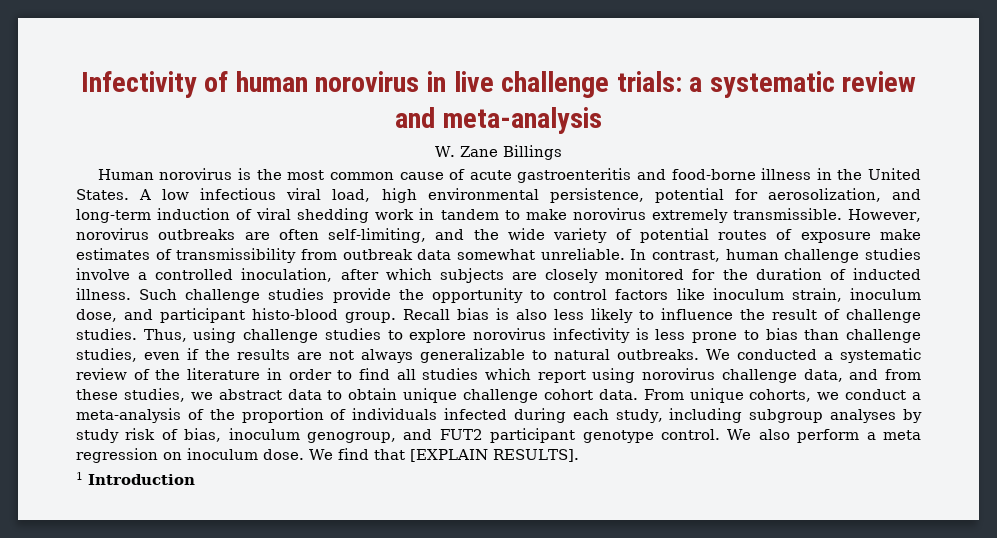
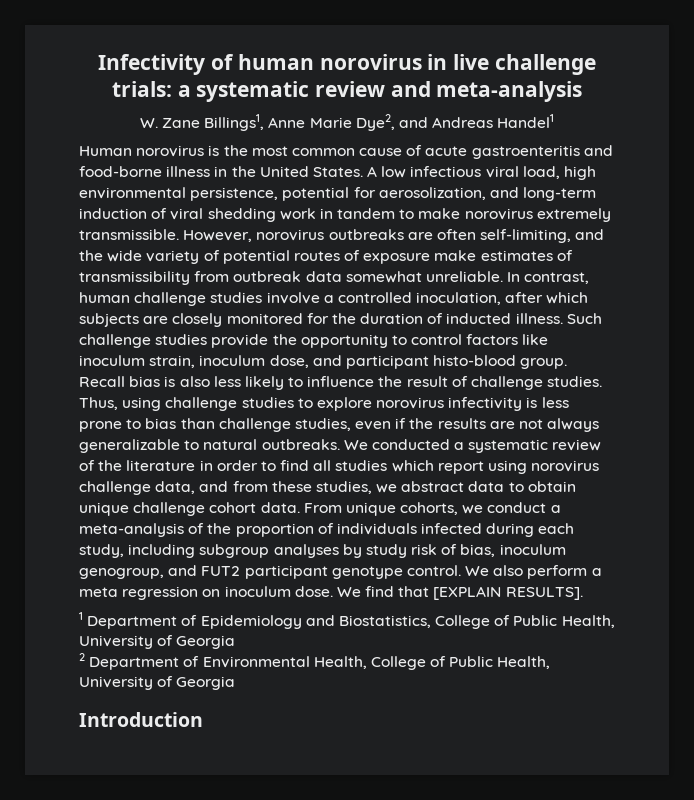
- W. Zane Billings
+ W. Zane Billings1, Anne Marie Dye2, and Andreas Handel1
- 1 Introduction
+ 1 Department of Epidemiology and Biostatistics, College of Public Health, University of Georgia
+ 2 Department of Environmental Health, College of Public Health, University of Georgia
+ Introduction

